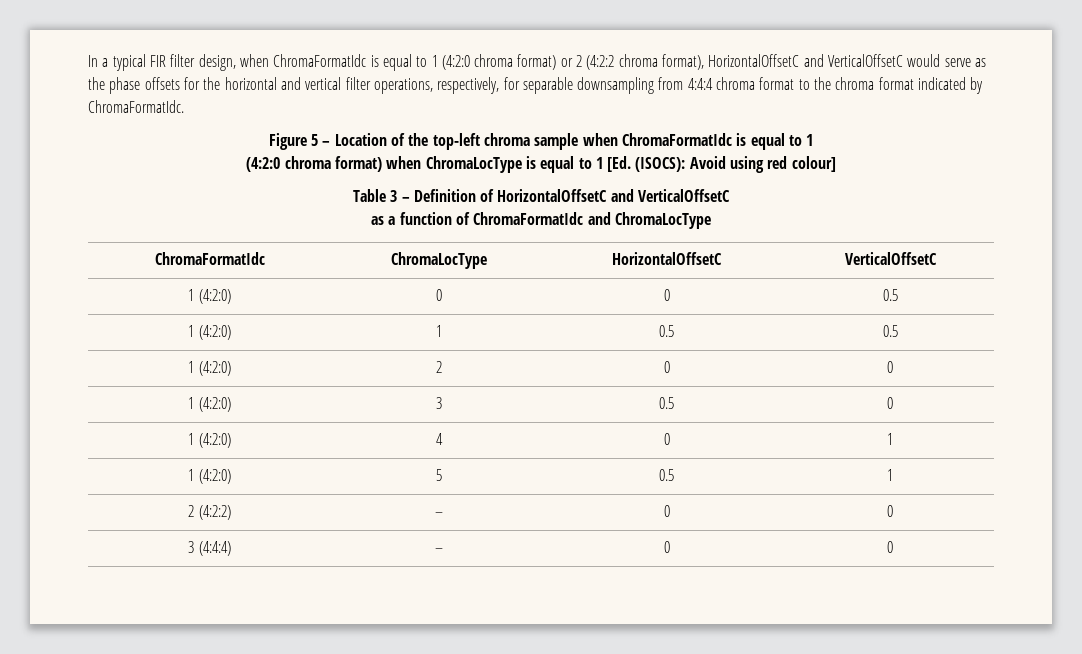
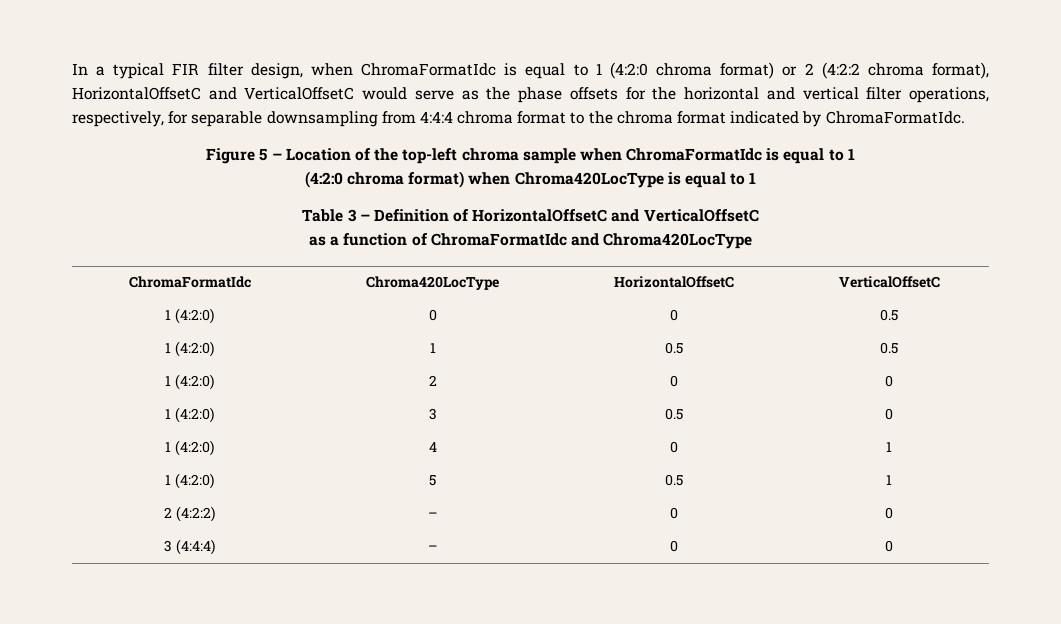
- (4:2:0 chroma format) when ChromaLocType is equal to 1 [Ed. (ISOCS): Avoid using red colour]
+ (4:2:0 chroma format) when Chroma420LocType is equal to 1
- as a function of ChromaFormatIdc and ChromaLocType
+ as a function of ChromaFormatIdc and Chroma420LocType
- ChromaFormatIdc | ChromaLocType | HorizontalOffsetC | VerticalOffsetC
+ ChromaFormatIdc | Chroma420LocType | HorizontalOffsetC | VerticalOffsetC

